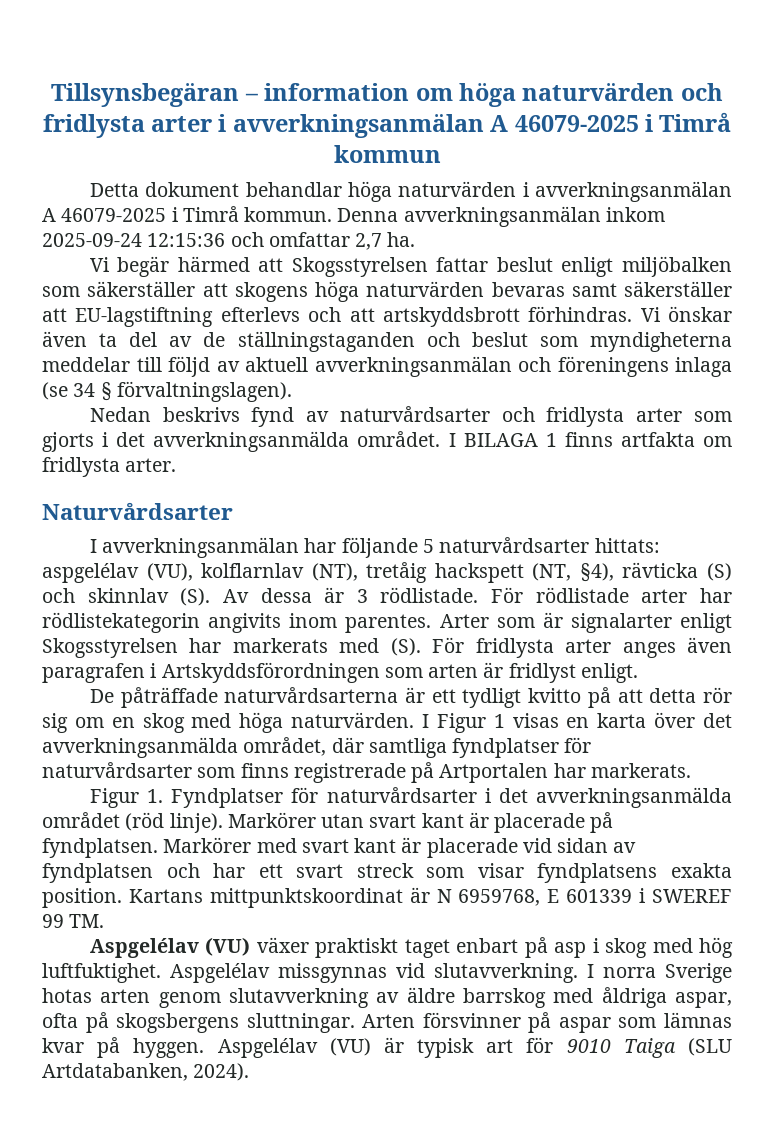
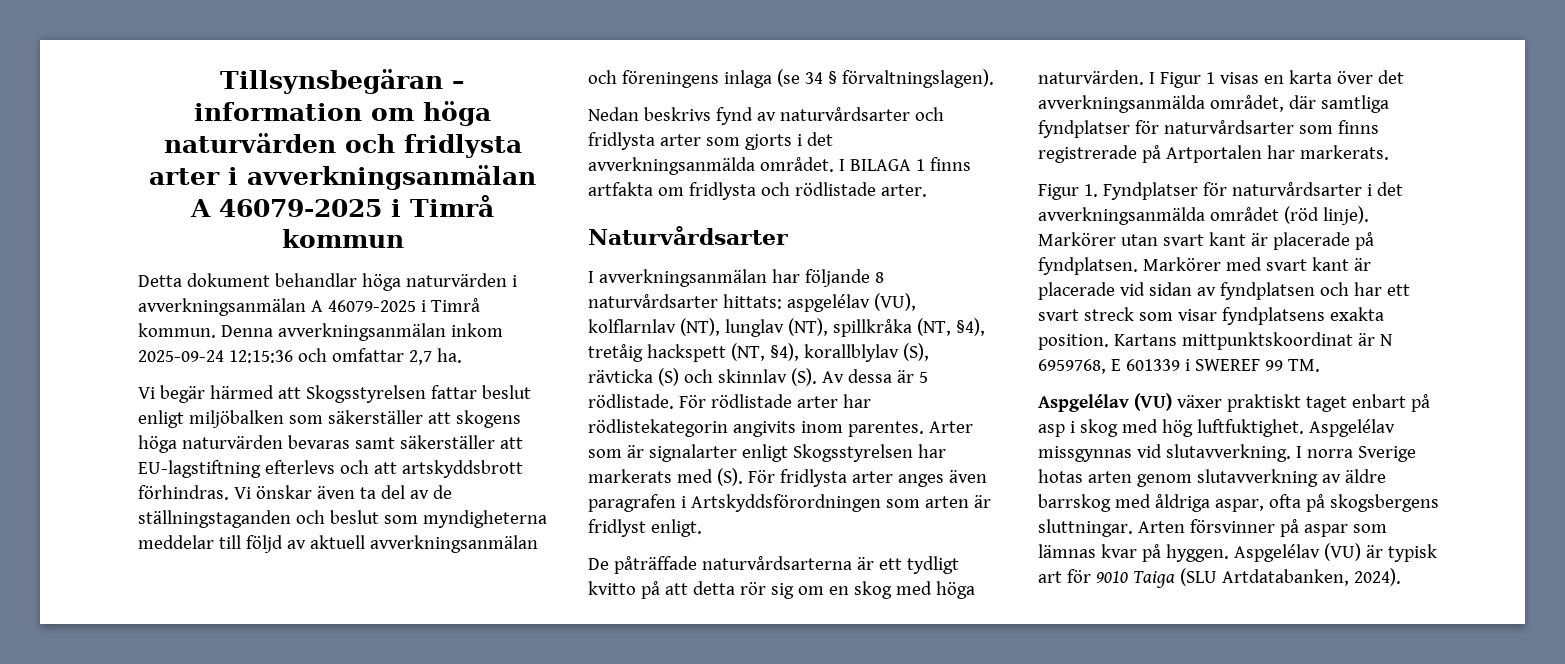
- I BILAGA 1 finns artfakta om fridlysta arter.
+ I BILAGA 1 finns artfakta om fridlysta och rödlistade arter.
- I avverkningsanmälan har följande 5 naturvårdsarter hittats: aspgelélav (VU), kolflarnlav (NT), tretåig hackspett (NT, §4), rävticka (S) och skinnlav (S). Av dessa är 3 rödlistade.
+ I avverkningsanmälan har följande 8 naturvårdsarter hittats: aspgelélav (VU), kolflarnlav (NT), lunglav (NT), spillkråka (NT, §4), tretåig hackspett (NT, §4), korallblylav (S), rävticka (S) och skinnlav (S). Av dessa är 5 rödlistade.

